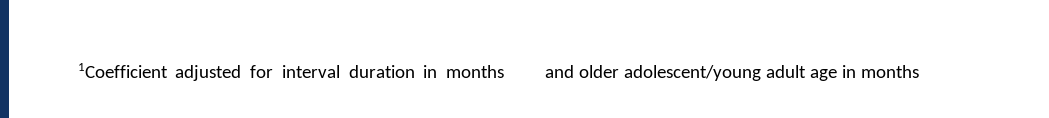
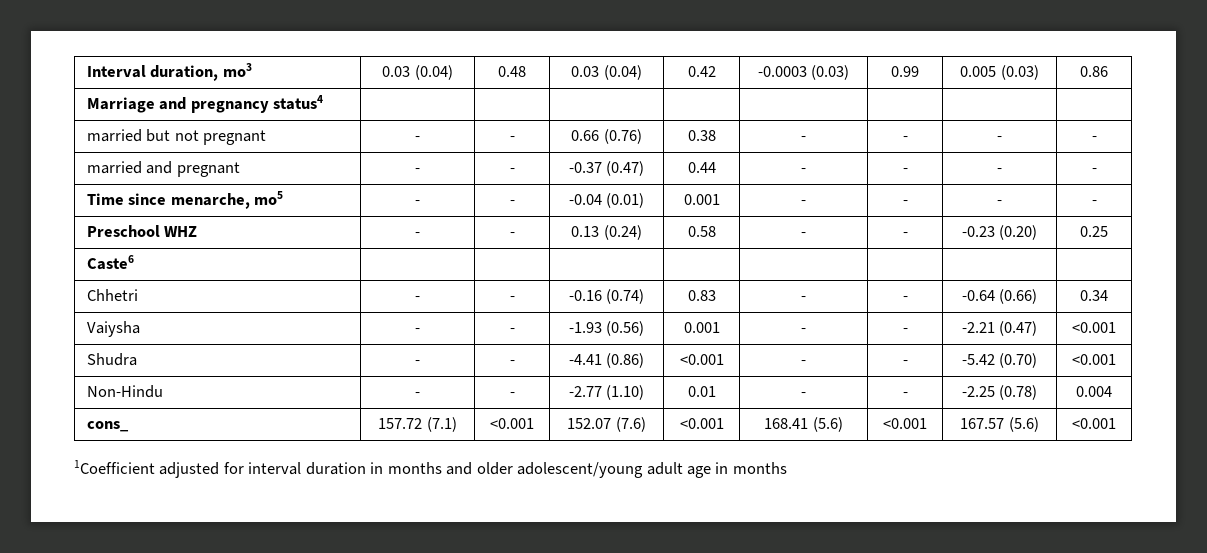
+ Interval duration, mo3 | 0.03 (0.04) | 0.48 | 0.03 (0.04) | 0.42 | -0.0003 (0.03) | 0.99 | 0.005 (0.03) | 0.86
+ Marriage and pregnancy status4 | | | | | | | |
+ married but not pregnant | - | - | 0.66 (0.76) | 0.38 | - | - | - | -
+ married and pregnant | - | - | -0.37 (0.47) | 0.44 | - | - | - | -
+ Time since menarche, mo5 | - | - | -0.04 (0.01) | 0.001 | - | - | - | -
+ Preschool WHZ | - | - | 0.13 (0.24) | 0.58 | - | - | -0.23 (0.20) | 0.25
+ Caste6 | | | | | | | |
+ Chhetri | - | - | -0.16 (0.74) | 0.83 | - | - | -0.64 (0.66) | 0.34
+ Vaiysha | - | - | -1.93 (0.56) | 0.001 | - | - | -2.21 (0.47) | <0.001
+ Shudra | - | - | -4.41 (0.86) | <0.001 | - | - | -5.42 (0.70) | <0.001
+ Non-Hindu | - | - | -2.77 (1.10) | 0.01 | - | - | -2.25 (0.78) | 0.004
+ cons_ | 157.72 (7.1) | <0.001 | 152.07 (7.6) | <0.001 | 168.41 (5.6) | <0.001 | 167.57 (5.6) | <0.001

